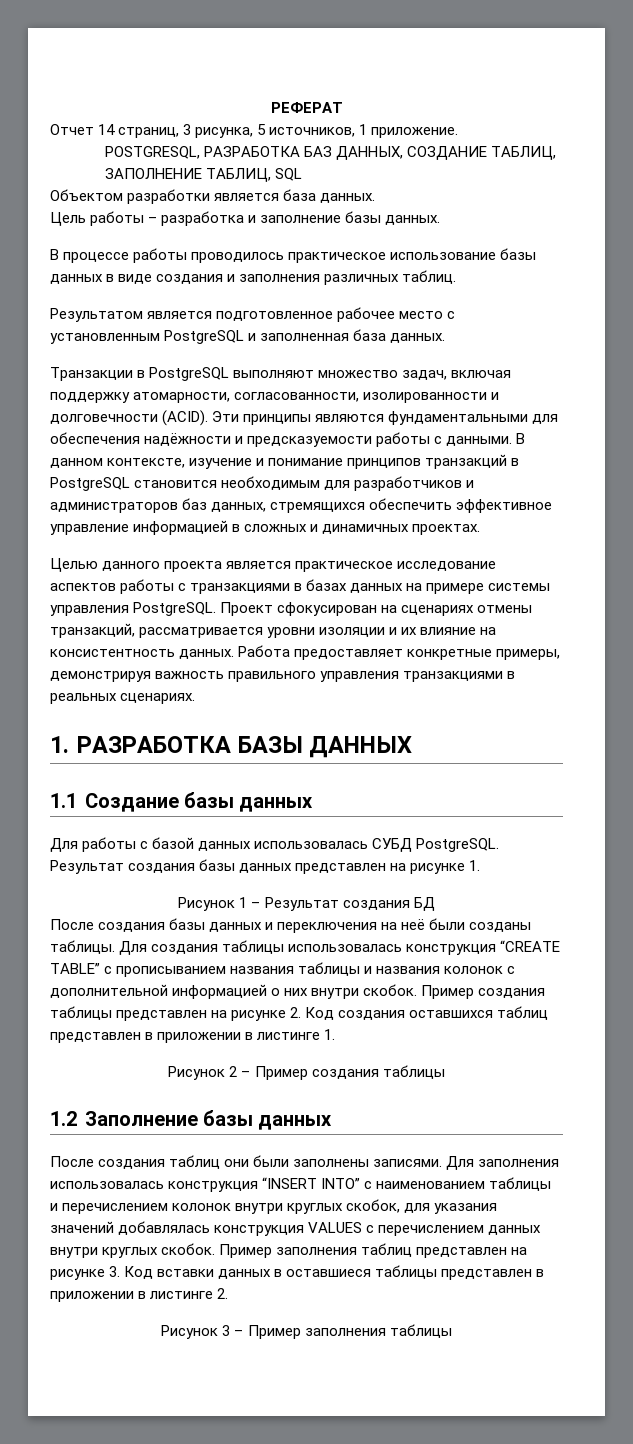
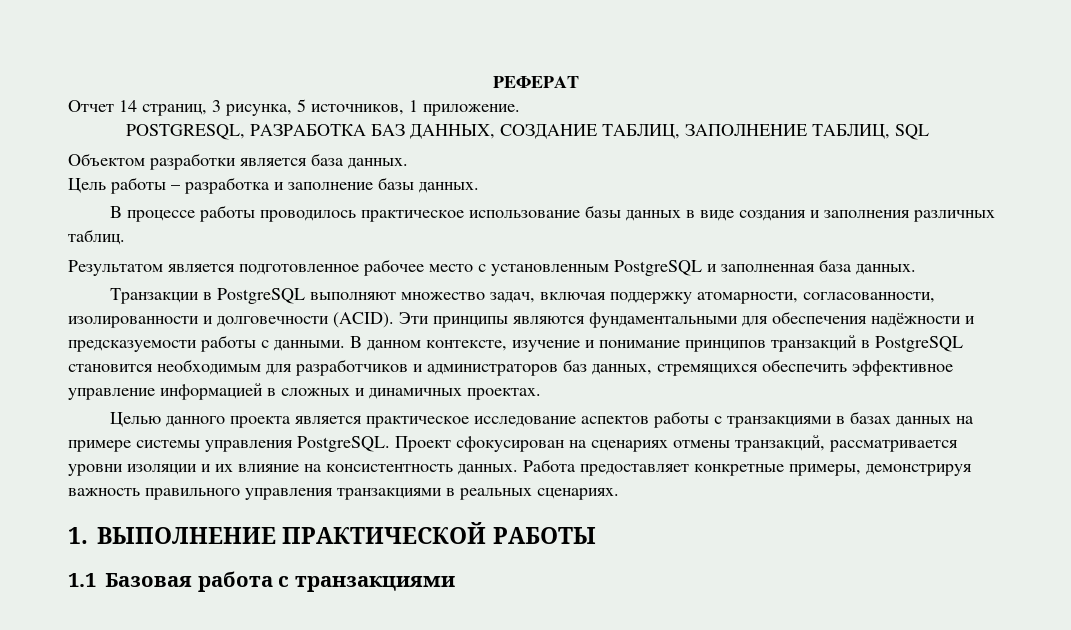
- 1. РАЗРАБОТКА БАЗЫ ДАННЫХ
- 1.1 Создание базы данных
- Для работы с базой данных использовалась СУБД PostgreSQL. Результат создания базы данных представлен на рисунке 1.
- Рисунок 1 – Результат создания БД
- После создания базы данных и переключения на неё были созданы таблицы. Для создания таблицы использовалась конструкция “CREATE TABLE” с прописыванием названия таблицы и названия колонок с дополнительной информацией о них внутри скобок. Пример создания таблицы представлен на рисунке 2. Код создания оставшихся таблиц представлен в приложении в листинге 1.
- Рисунок 2 – Пример создания таблицы
- 1.2 Заполнение базы данных
- После создания таблиц они были заполнены записями. Для заполнения использовалась конструкция “INSERT INTO” с наименованием таблицы и перечислением колонок внутри круглых скобок, для указания значений добавлялась конструкция VALUES с перечислением данных внутри круглых скобок. Пример заполнения таблиц представлен на рисунке 3. Код вставки данных в оставшиеся таблицы представлен в приложении в листинге 2.
- Рисунок 3 – Пример заполнения таблицы
+ 1. ВЫПОЛНЕНИЕ ПРАКТИЧЕСКОЙ РАБОТЫ
+ 1.1 Базовая работа с транзакциями

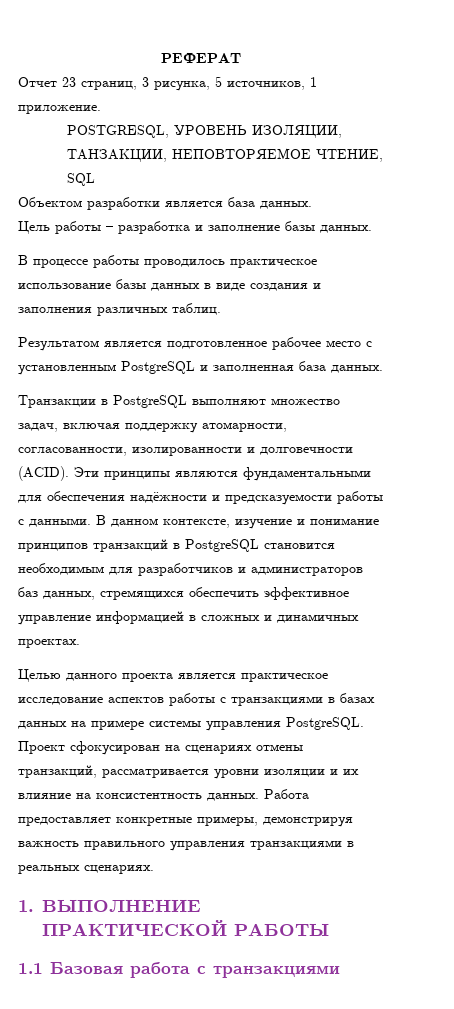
- Отчет 14 страниц, 3 рисунка, 5 источников, 1 приложение.
+ Отчет 23 страниц, 3 рисунка, 5 источников, 1 приложение.
- POSTGRESQL, РАЗРАБОТКА БАЗ ДАННЫХ, СОЗДАНИЕ ТАБЛИЦ, ЗАПОЛНЕНИЕ ТАБЛИЦ, SQL
+ POSTGRESQL, УРОВЕНЬ ИЗОЛЯЦИИ, ТАНЗАКЦИИ, НЕПОВТОРЯЕМОЕ ЧТЕНИЕ, SQL

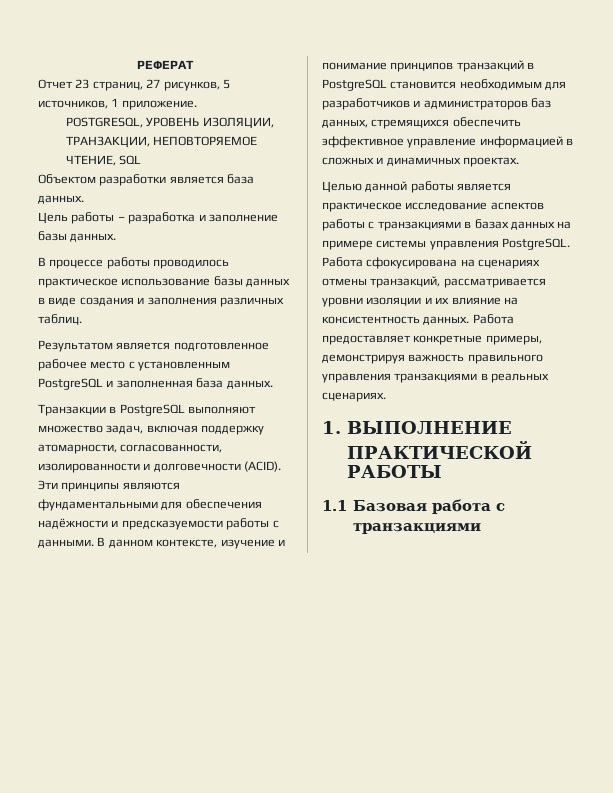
- Отчет 23 страниц, 3 рисунка, 5 источников, 1 приложение.
+ Отчет 23 страниц, 27 рисунков, 5 источников, 1 приложение.
- POSTGRESQL, УРОВЕНЬ ИЗОЛЯЦИИ, ТАНЗАКЦИИ, НЕПОВТОРЯЕМОЕ ЧТЕНИЕ, SQL
+ POSTGRESQL, УРОВЕНЬ ИЗОЛЯЦИИ, ТРАНЗАКЦИИ, НЕПОВТОРЯЕМОЕ ЧТЕНИЕ, SQL
- Целью данного проекта является практическое исследование аспектов работы с транзакциями в базах данных на примере системы управления PostgreSQL.
+ Целью данной работы является практическое исследование аспектов работы с транзакциями в базах данных на примере системы управления PostgreSQL.
- Проект сфокусирован на сценариях отмены транзакций, рассматривается уровни изоляции и их влияние на консистентность данных.
+ Работа сфокусирована на сценариях отмены транзакций, рассматривается уровни изоляции и их влияние на консистентность данных.

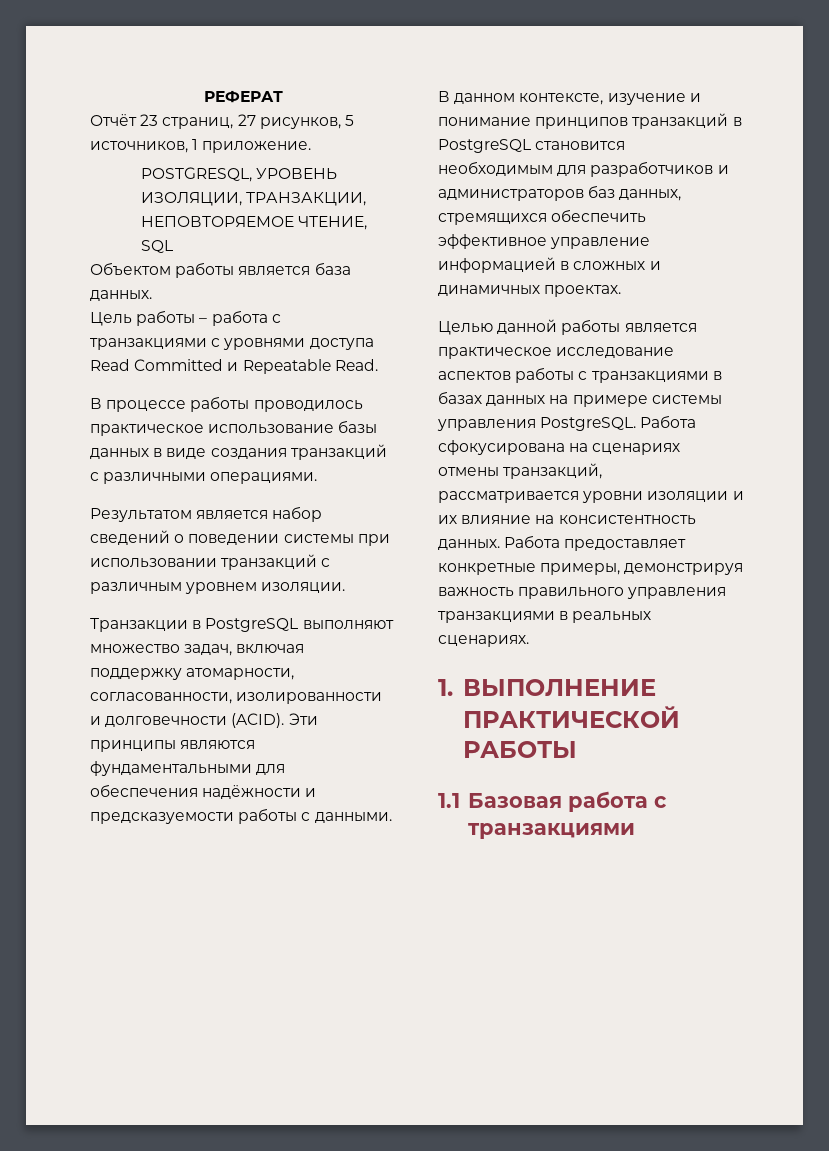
- Отчет 23 страниц, 27 рисунков, 5 источников, 1 приложение.
+ Отчёт 23 страниц, 27 рисунков, 5 источников, 1 приложение.
- Объектом разработки является база данных.
+ Объектом работы является база данных.
- Цель работы – разработка и заполнение базы данных.
+ Цель работы – работа с транзакциями с уровнями доступа Read Committed и Repeatable Read.
- В процессе работы проводилось практическое использование базы данных в виде создания и заполнения различных таблиц.
- Результатом является подготовленное рабочее место с установленным PostgreSQL и заполненная база данных.
+ В процессе работы проводилось практическое использование базы данных в виде создания транзакций с различными операциями.
+ Результатом является набор сведений о поведении системы при использовании транзакций с различным уровнем изоляции.

